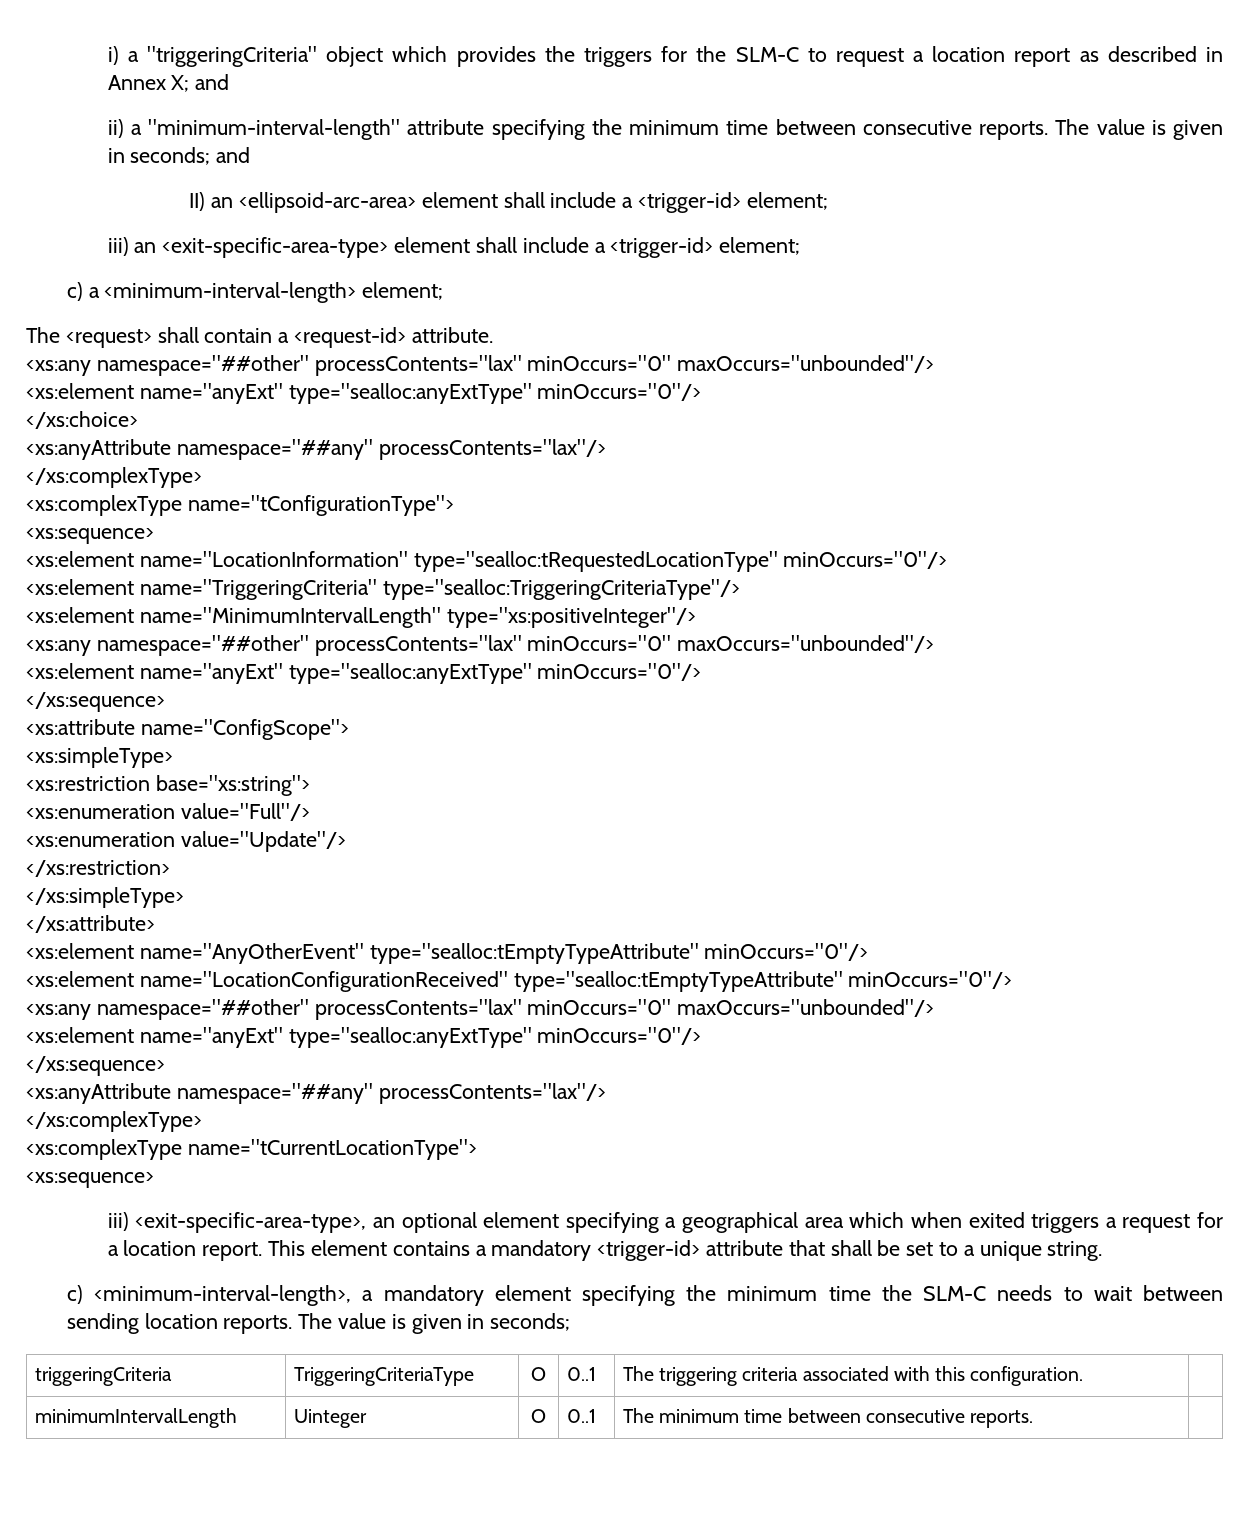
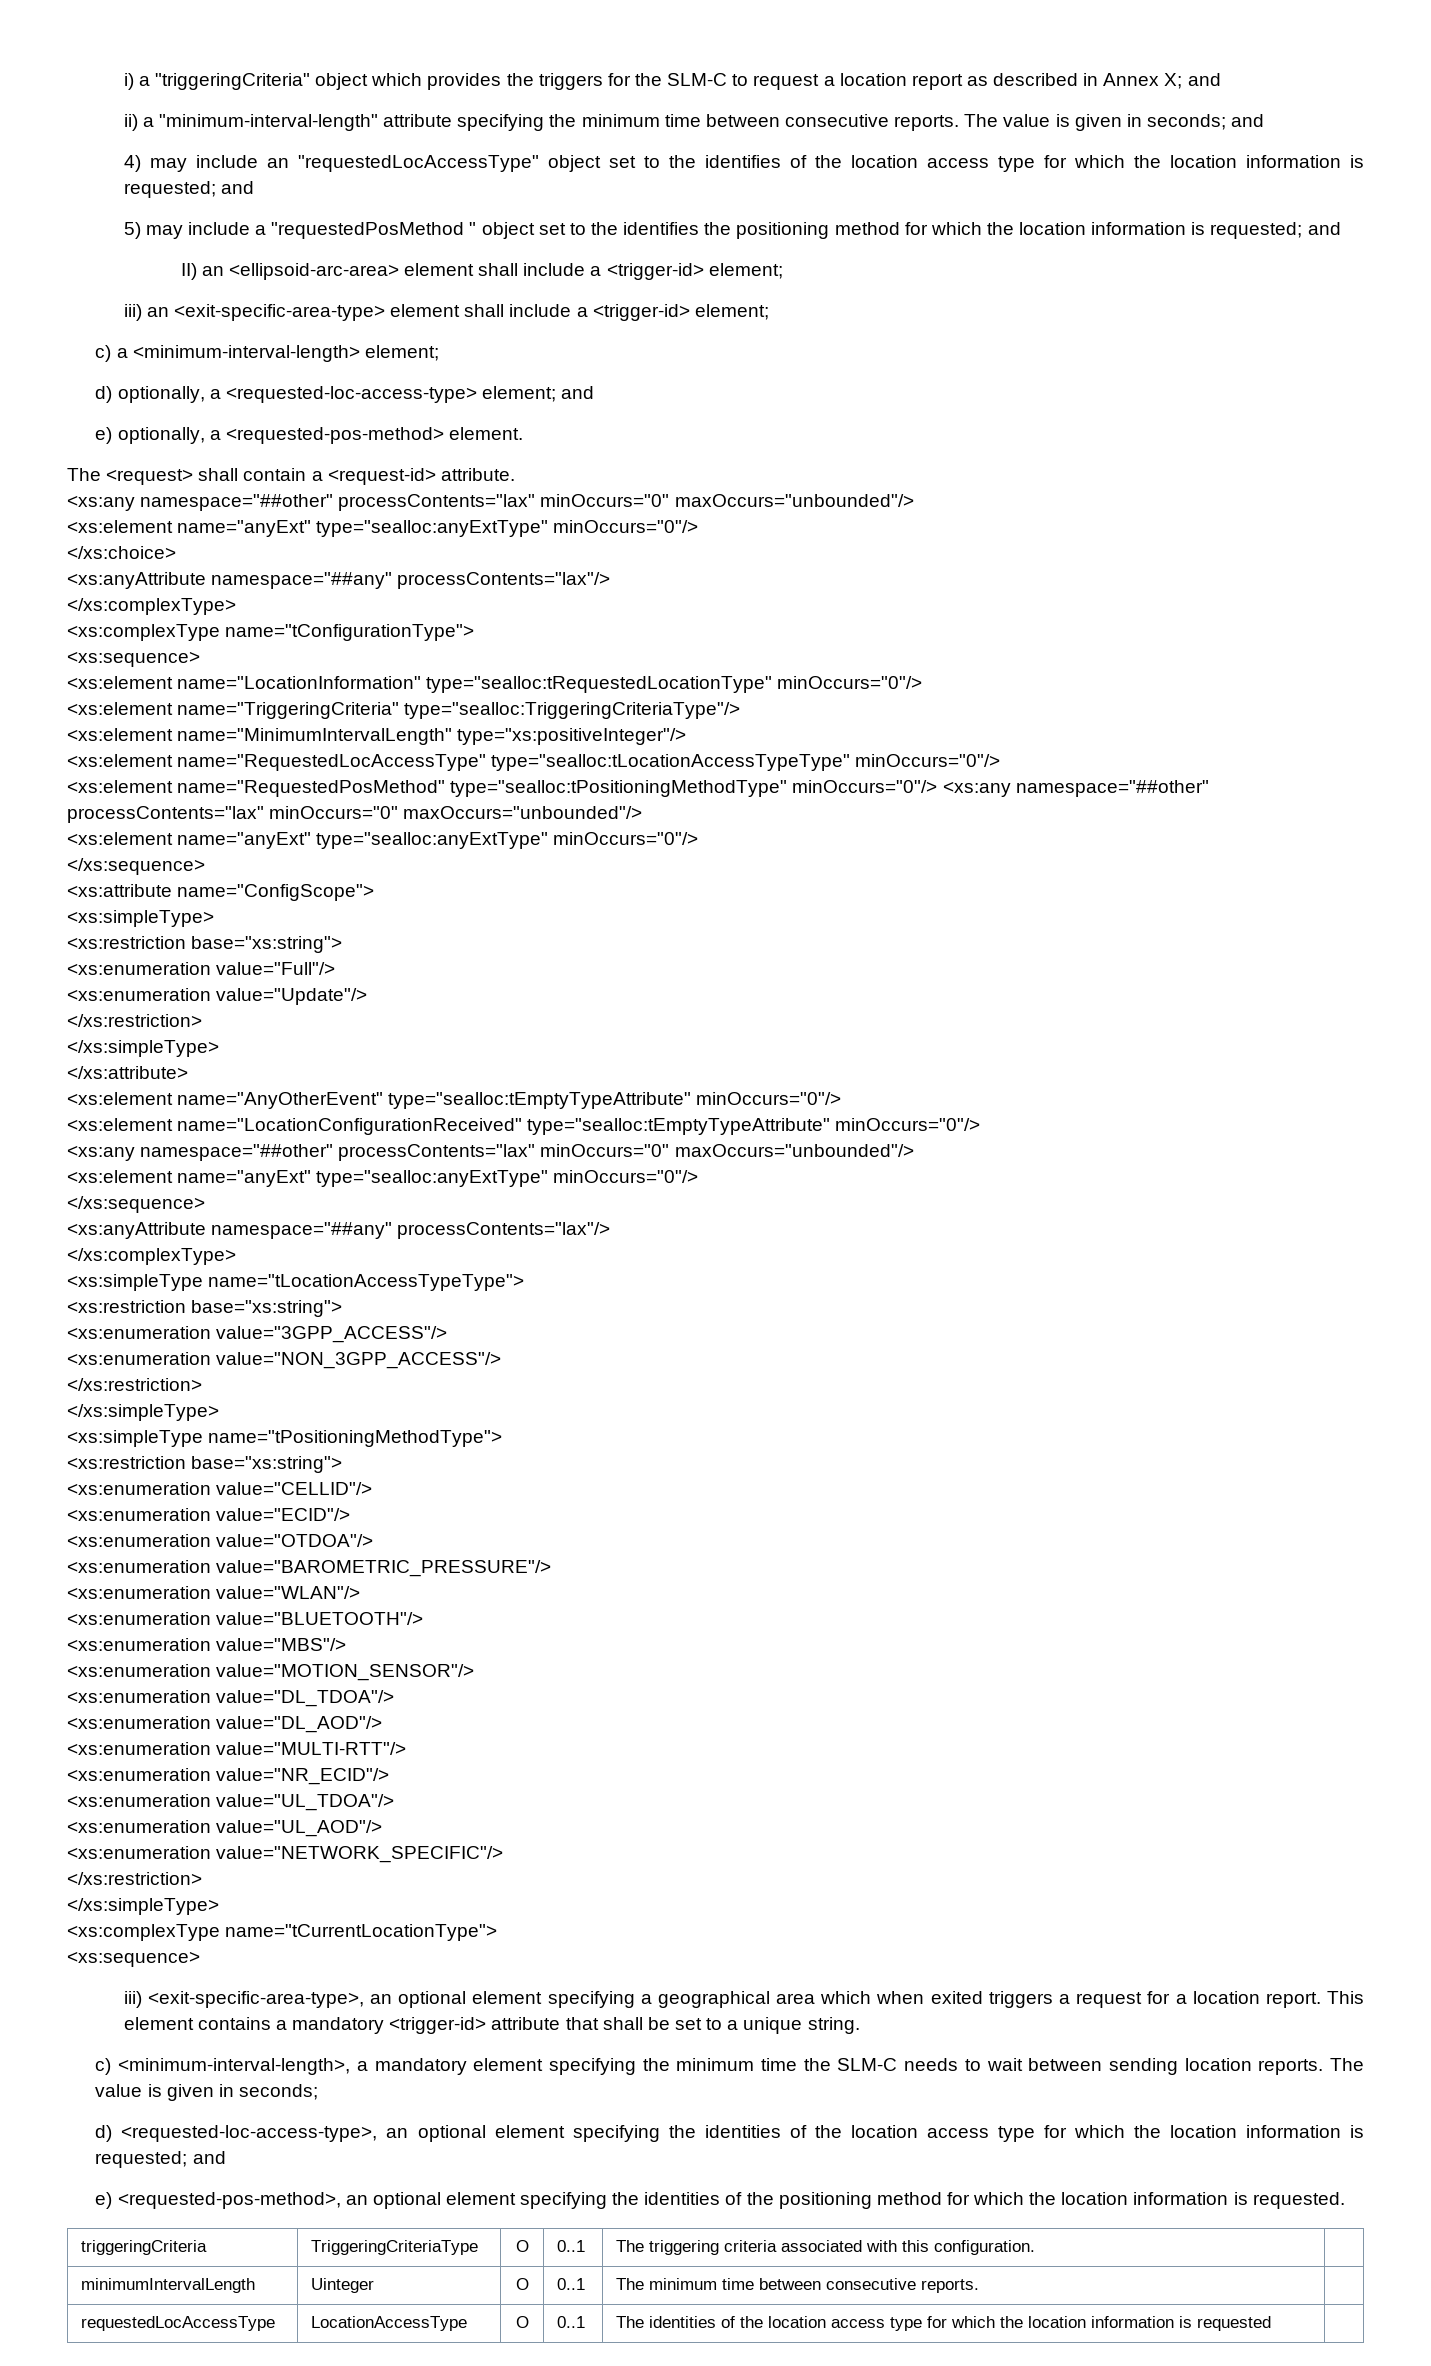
+ 4) may include an "requestedLocAccessType" object set to the identifies of the location access type for which the location information is requested; and
+ 5) may include a "requestedPosMethod " object set to the identifies the positioning method for which the location information is requested; and
+ d) optionally, a <requested-loc-access-type> element; and
+ e) optionally, a <requested-pos-method> element.
  <xs:element name="MinimumIntervalLength" type="xs:positiveInteger"/>
- <xs:any namespace="##other" processContents="lax" minOccurs="0" maxOccurs="unbounded"/>
+ <xs:element name="RequestedLocAccessType" type="sealloc:tLocationAccessTypeType" minOccurs="0"/>
+ <xs:element name="RequestedPosMethod" type="sealloc:tPositioningMethodType" minOccurs="0"/> <xs:any namespace="##other" processContents="lax" minOccurs="0" maxOccurs="unbounded"/>
+ <xs:simpleType name="tLocationAccessTypeType">
+ <xs:restriction base="xs:string">
+ <xs:enumeration value="3GPP_ACCESS"/>
+ <xs:enumeration value="NON_3GPP_ACCESS"/>
+ </xs:restriction>
+ </xs:simpleType>
+ <xs:simpleType name="tPositioningMethodType">
+ <xs:restriction base="xs:string">
+ <xs:enumeration value="CELLID"/>
+ <xs:enumeration value="ECID"/>
+ <xs:enumeration value="OTDOA"/>
+ <xs:enumeration value="BAROMETRIC_PRESSURE"/>
+ <xs:enumeration value="WLAN"/>
+ <xs:enumeration value="BLUETOOTH"/>
+ <xs:enumeration value="MBS"/>
+ <xs:enumeration value="MOTION_SENSOR"/>
+ <xs:enumeration value="DL_TDOA"/>
+ <xs:enumeration value="DL_AOD"/>
+ <xs:enumeration value="MULTI-RTT"/>
+ <xs:enumeration value="NR_ECID"/>
+ <xs:enumeration value="UL_TDOA"/>
+ <xs:enumeration value="UL_AOD"/>
+ <xs:enumeration value="NETWORK_SPECIFIC"/>
+ </xs:restriction>
+ </xs:simpleType>
+ d) <requested-loc-access-type>, an optional element specifying the identities of the location access type for which the location information is requested; and
+ e) <requested-pos-method>, an optional element specifying the identities of the positioning method for which the location information is requested.
+ requestedLocAccessType | LocationAccessType | O | 0..1 | The identities of the location access type for which the location information is requested |

